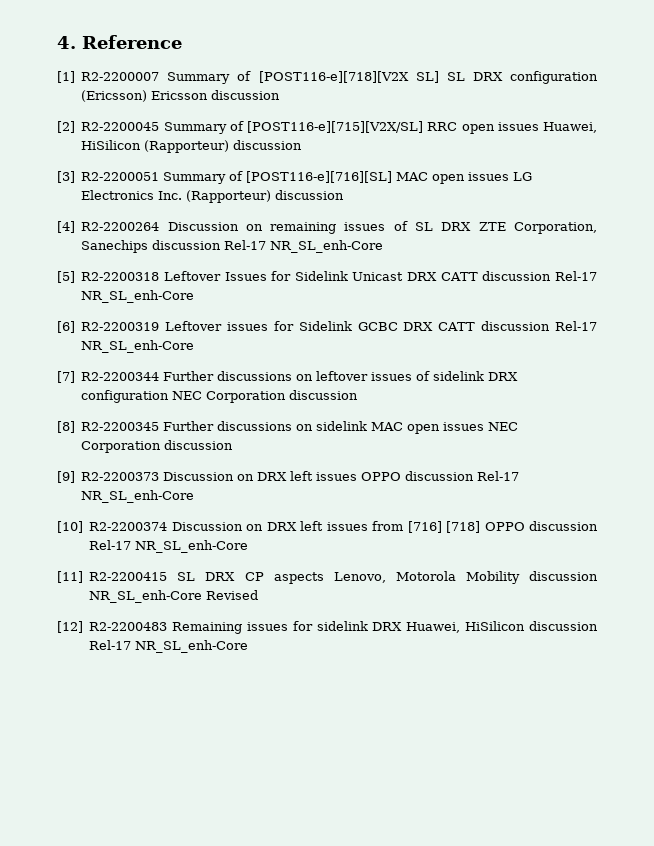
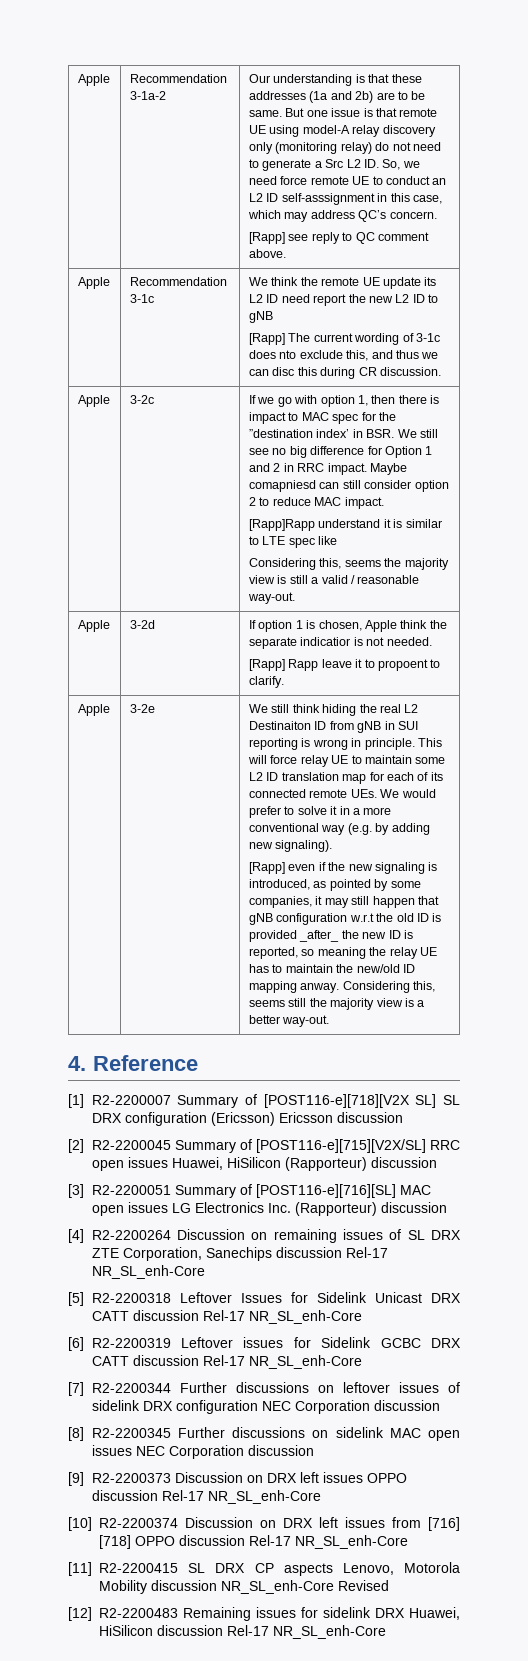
+ Apple | Recommendation 3-1a-2 | Our understanding is that these addresses (1a and 2b) are to be same. But one issue is that remote UE using model-A relay discovery only (monitoring relay) do not need to generate a Src L2 ID. So, we need force remote UE to conduct an L2 ID self-asssignment in this case, which may address QC’s concern.
+ [Rapp] see reply to QC comment above.
+ Apple | Recommendation 3-1c | We think the remote UE update its L2 ID need report the new L2 ID to gNB
+ [Rapp] The current wording of 3-1c does nto exclude this, and thus we can disc this during CR discussion.
+ Apple | 3-2c | If we go with option 1, then there is impact to MAC spec for the ”destination index’ in BSR. We still see no big difference for Option 1 and 2 in RRC impact. Maybe comapniesd can still consider option 2 to reduce MAC impact.
+ [Rapp]Rapp understand it is similar to LTE spec like
+ Considering this, seems the majority view is still a valid / reasonable way-out.
+ Apple | 3-2d | If option 1 is chosen, Apple think the separate indicatior is not needed.
+ [Rapp] Rapp leave it to propoent to clarify.
+ Apple | 3-2e | We still think hiding the real L2 Destinaiton ID from gNB in SUI reporting is wrong in principle. This will force relay UE to maintain some L2 ID translation map for each of its connected remote UEs. We would prefer to solve it in a more conventional way (e.g. by adding new signaling).
+ [Rapp] even if the new signaling is introduced, as pointed by some companies, it may still happen that gNB configuration w.r.t the old ID is provided _after_ the new ID is reported, so meaning the relay UE has to maintain the new/old ID mapping anway. Considering this, seems still the majority view is a better way-out.

